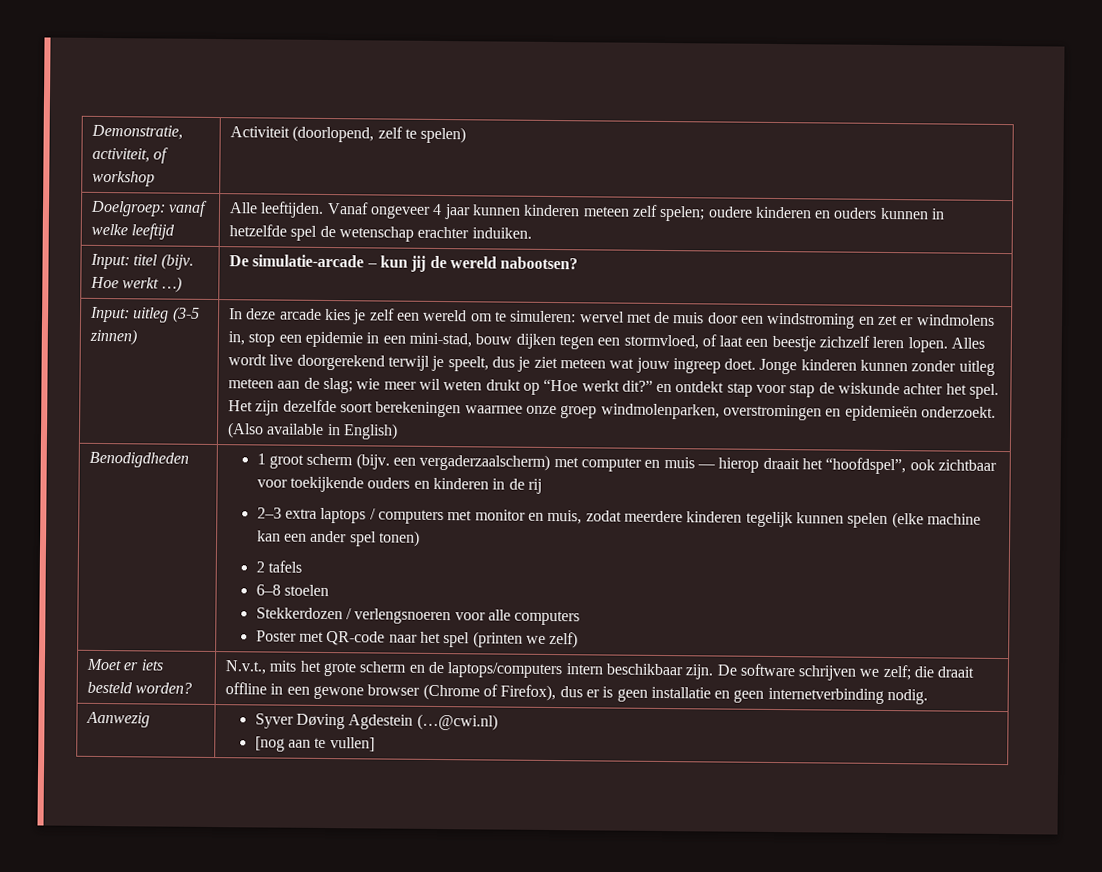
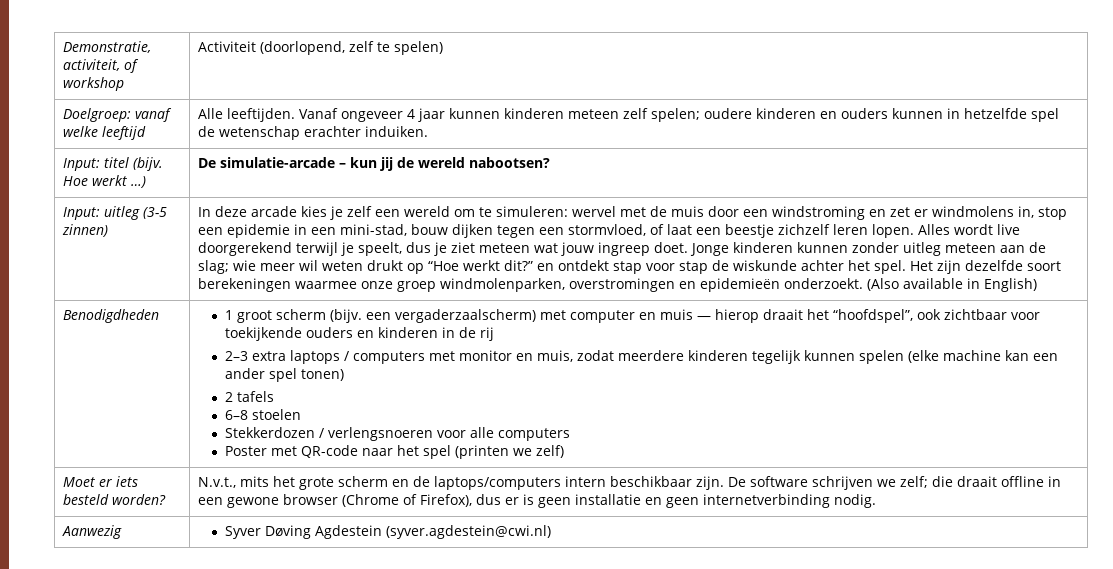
- Aanwezig | Syver Døving Agdestein (…@cwi.nl)
- [nog aan te vullen]
+ Aanwezig | Syver Døving Agdestein (syver.agdestein@cwi.nl)

